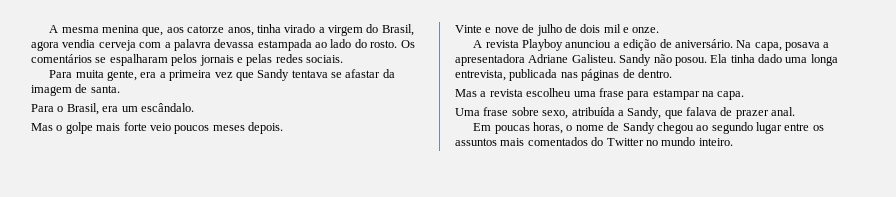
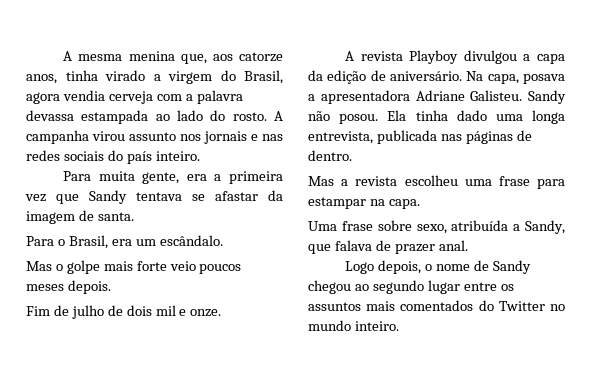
- Os comentários se espalharam pelos jornais e pelas redes sociais.
+ A campanha virou assunto nos jornais e nas redes sociais do país inteiro.
- Vinte e nove de julho de dois mil e onze.
+ Fim de julho de dois mil e onze.
- A revista Playboy anunciou a edição de aniversário.
+ A revista Playboy divulgou a capa da edição de aniversário.
- Em poucas horas, o nome de Sandy chegou ao segundo lugar entre os assuntos mais comentados do Twitter no mundo inteiro.
+ Logo depois, o nome de Sandy chegou ao segundo lugar entre os assuntos mais comentados do Twitter no mundo inteiro.

